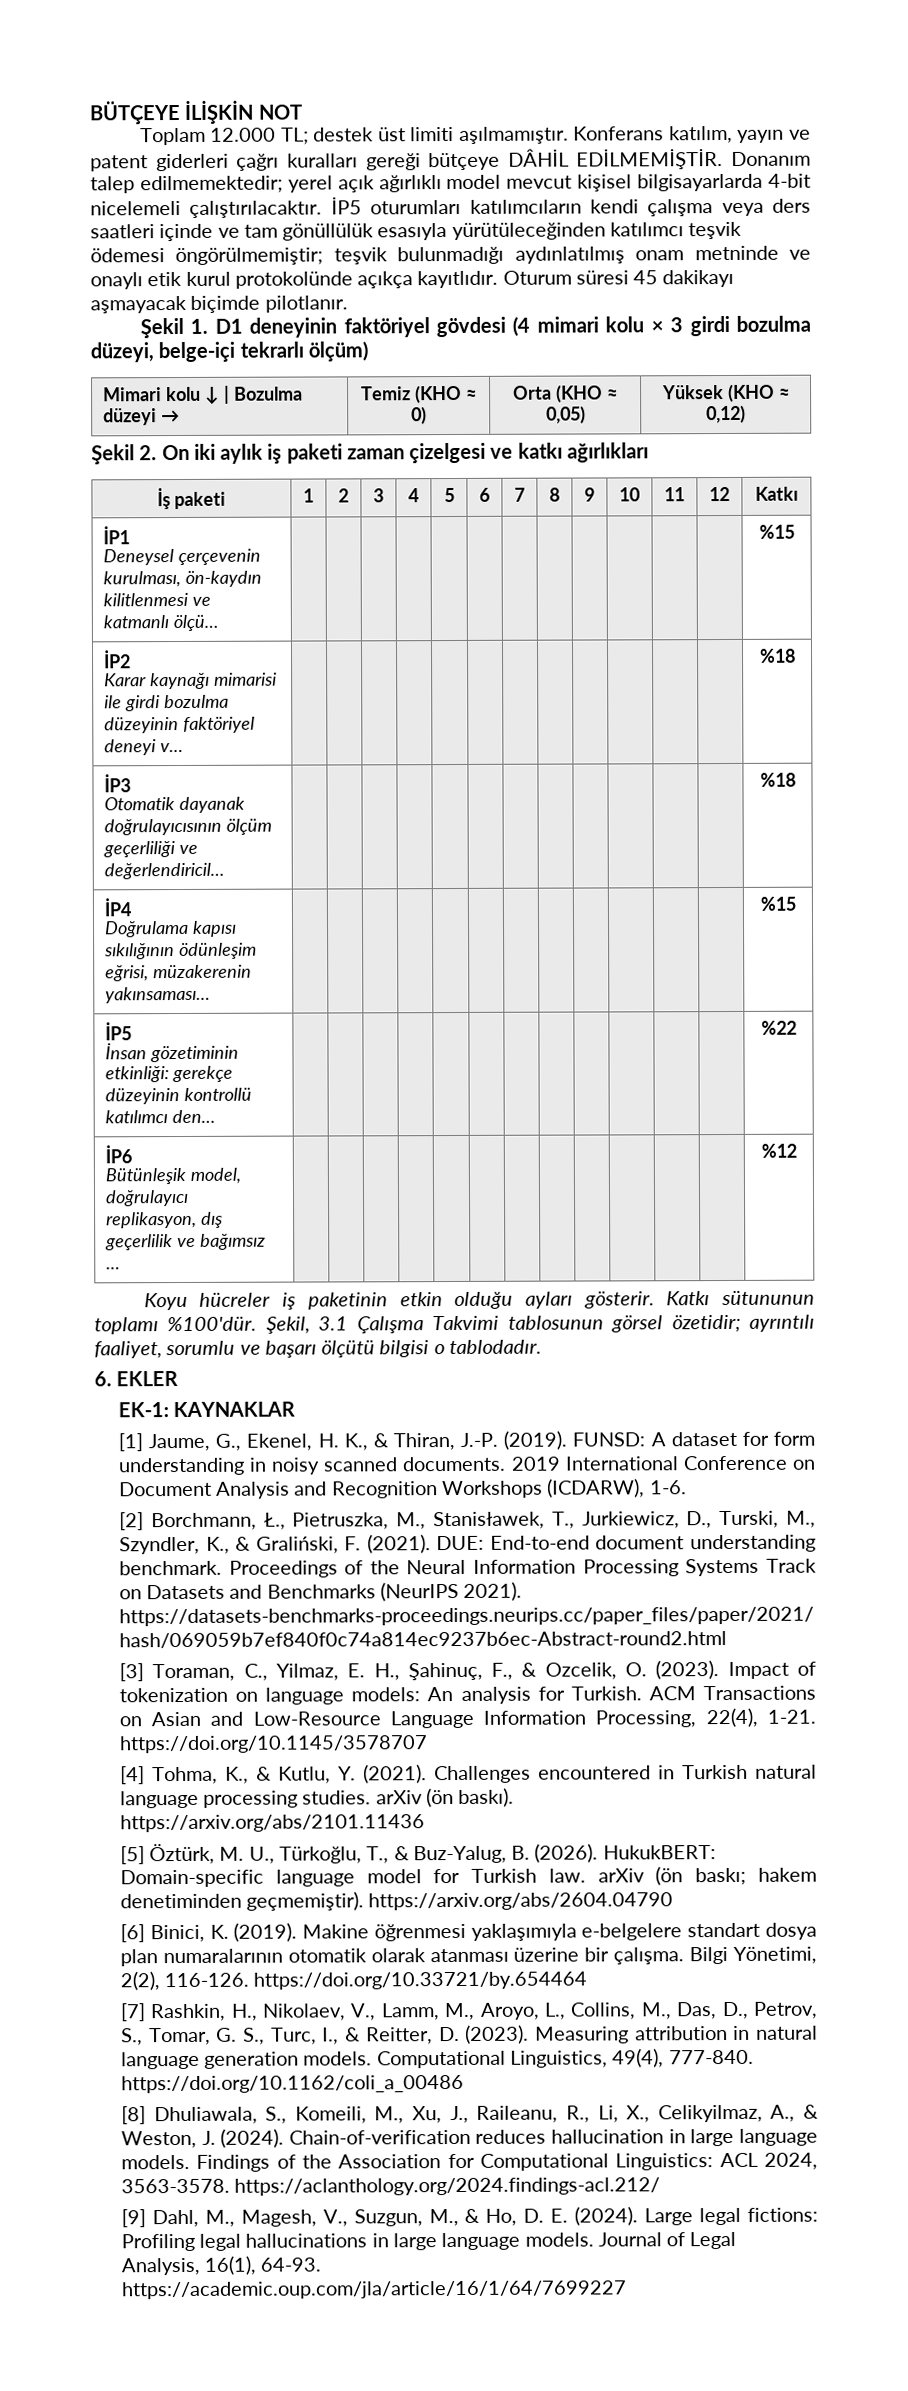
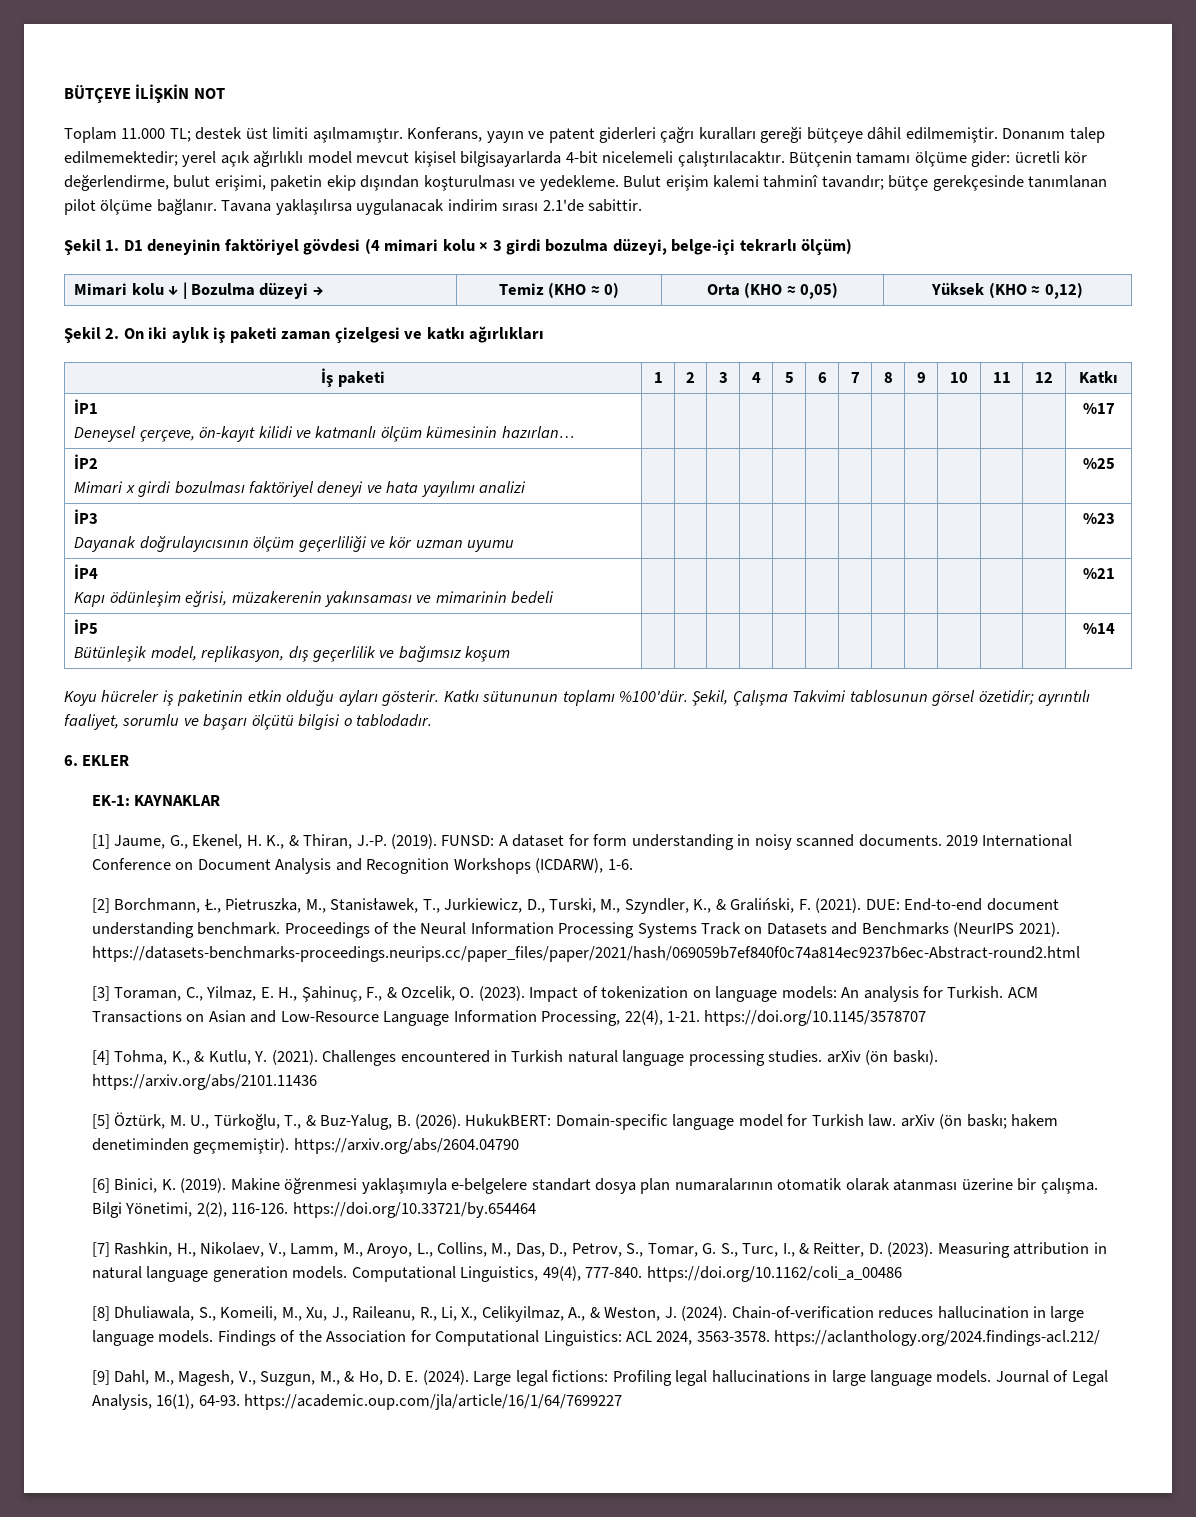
- Toplam 12.000 TL; destek üst limiti aşılmamıştır.
+ Toplam 11.000 TL; destek üst limiti aşılmamıştır.
- Konferans katılım, yayın ve patent giderleri çağrı kuralları gereği bütçeye DÂHİL EDİLMEMİŞTİR.
+ Konferans, yayın ve patent giderleri çağrı kuralları gereği bütçeye dâhil edilmemiştir.
- İP5 oturumları katılımcıların kendi çalışma veya ders saatleri içinde ve tam gönüllülük esasıyla yürütüleceğinden katılımcı teşvik ödemesi öngörülmemiştir; teşvik bulunmadığı aydınlatılmış onam metninde ve onaylı etik kurul protokolünde açıkça kayıtlıdır. Oturum süresi 45 dakikayı aşmayacak biçimde pilotlanır.
+ Bütçenin tamamı ölçüme gider: ücretli kör değerlendirme, bulut erişimi, paketin ekip dışından koşturulması ve yedekleme. Bulut erişim kalemi tahminî tavandır; bütçe gerekçesinde tanımlanan pilot ölçüme bağlanır. Tavana yaklaşılırsa uygulanacak indirim sırası 2.1'de sabittir.
  İP1
- Deneysel çerçevenin kurulması, ön-kaydın kilitlenmesi ve katmanlı ölçü… | | | | | | | | | | | | | %15
+ Deneysel çerçeve, ön-kayıt kilidi ve katmanlı ölçüm kümesinin hazırlan… | | | | | | | | | | | | | %17
  İP2
- Karar kaynağı mimarisi ile girdi bozulma düzeyinin faktöriyel deneyi v… | | | | | | | | | | | | | %18
+ Mimari x girdi bozulması faktöriyel deneyi ve hata yayılımı analizi | | | | | | | | | | | | | %25
  İP3
- Otomatik dayanak doğrulayıcısının ölçüm geçerliliği ve değerlendiricil… | | | | | | | | | | | | | %18
+ Dayanak doğrulayıcısının ölçüm geçerliliği ve kör uzman uyumu | | | | | | | | | | | | | %23
  İP4
- Doğrulama kapısı sıkılığının ödünleşim eğrisi, müzakerenin yakınsaması… | | | | | | | | | | | | | %15
+ Kapı ödünleşim eğrisi, müzakerenin yakınsaması ve mimarinin bedeli | | | | | | | | | | | | | %21
  İP5
- İnsan gözetiminin etkinliği: gerekçe düzeyinin kontrollü katılımcı den… | | | | | | | | | | | | | %22
- İP6
- Bütünleşik model, doğrulayıcı replikasyon, dış geçerlilik ve bağımsız … | | | | | | | | | | | | | %12
+ Bütünleşik model, replikasyon, dış geçerlilik ve bağımsız koşum | | | | | | | | | | | | | %14
- Şekil, 3.1 Çalışma Takvimi tablosunun görsel özetidir; ayrıntılı faaliyet, sorumlu ve başarı ölçütü bilgisi o tablodadır.
+ Şekil, Çalışma Takvimi tablosunun görsel özetidir; ayrıntılı faaliyet, sorumlu ve başarı ölçütü bilgisi o tablodadır.

